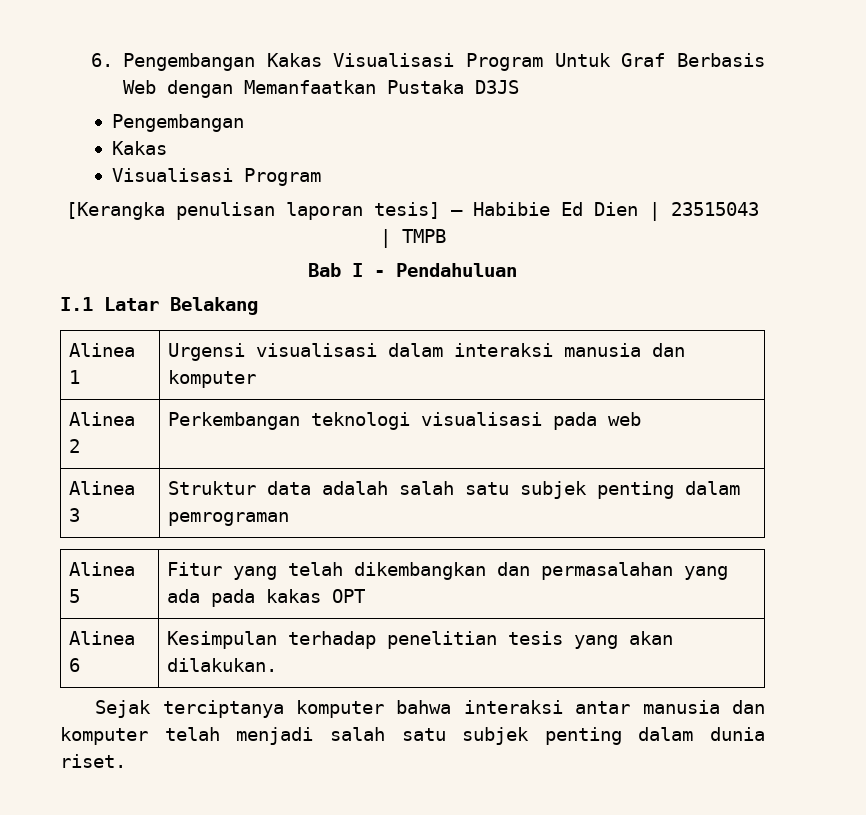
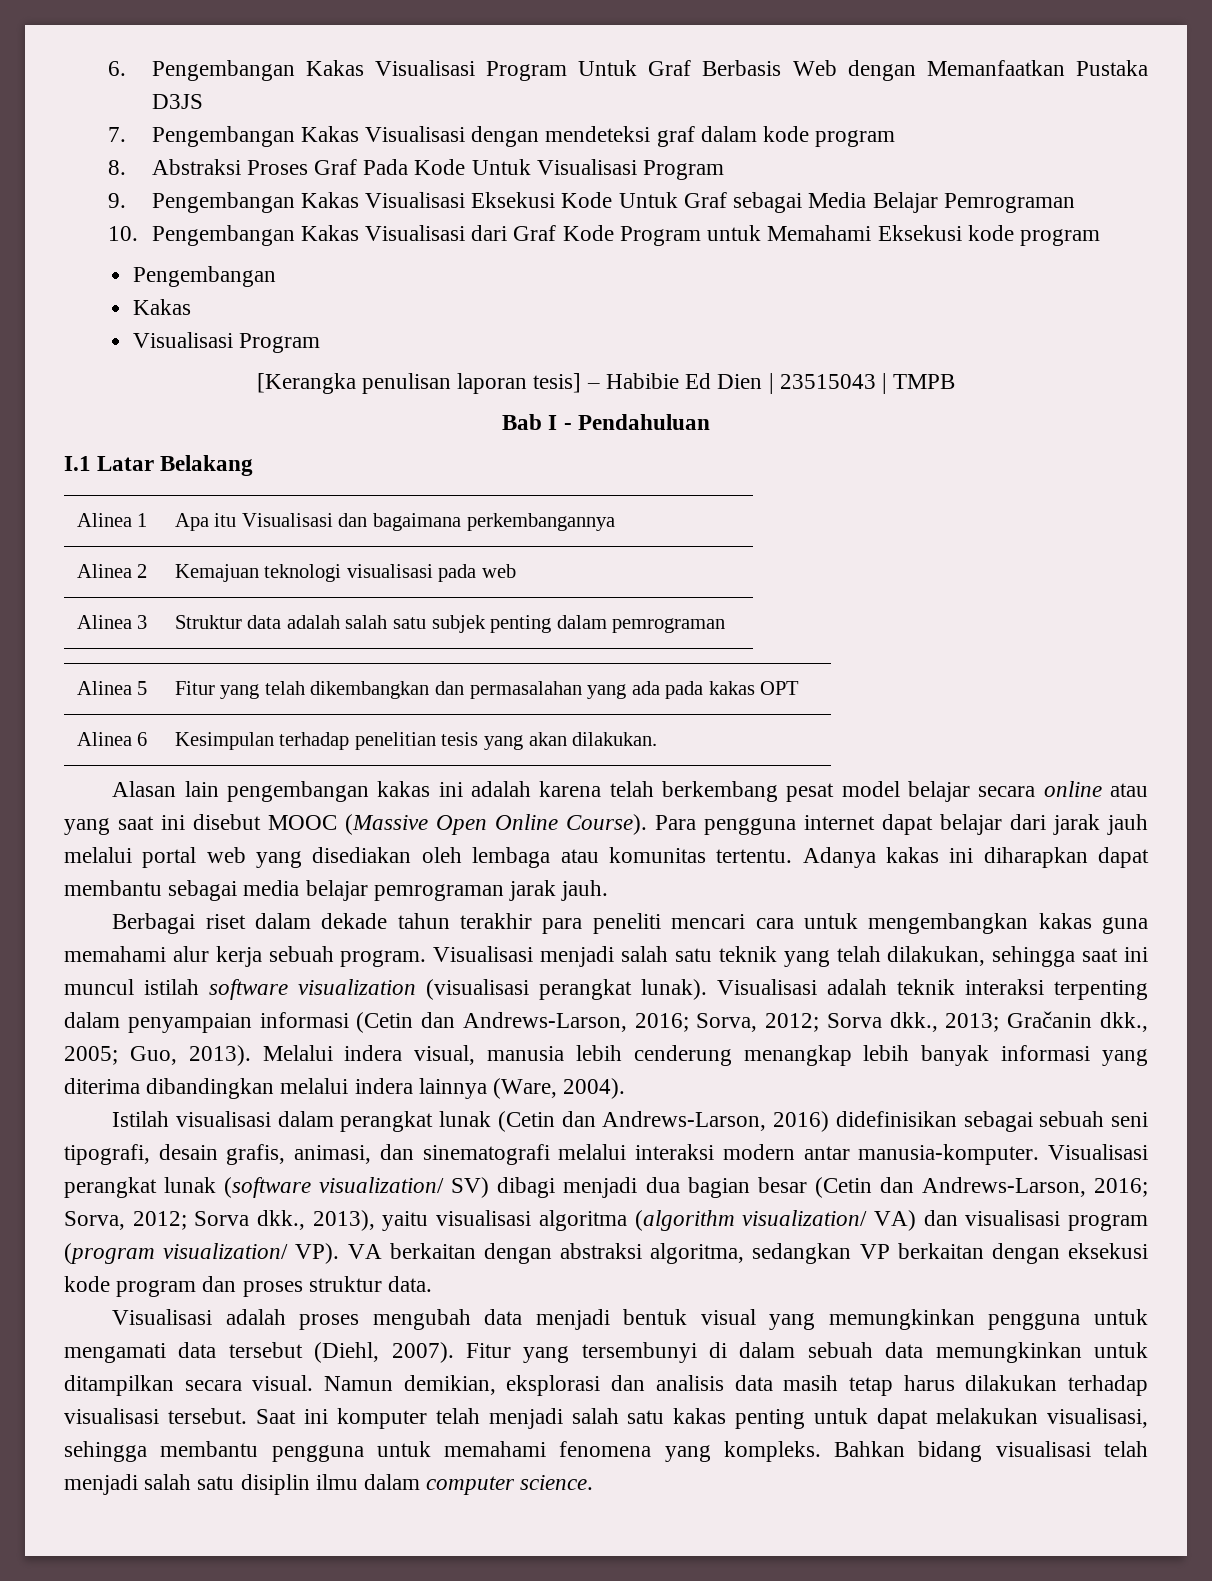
+ 7. Pengembangan Kakas Visualisasi dengan mendeteksi graf dalam kode program
+ 8. Abstraksi Proses Graf Pada Kode Untuk Visualisasi Program
+ 9. Pengembangan Kakas Visualisasi Eksekusi Kode Untuk Graf sebagai Media Belajar Pemrograman
+ 10. Pengembangan Kakas Visualisasi dari Graf Kode Program untuk Memahami Eksekusi kode program
- Alinea 1 | Urgensi visualisasi dalam interaksi manusia dan komputer
+ Alinea 1 | Apa itu Visualisasi dan bagaimana perkembangannya
- Alinea 2 | Perkembangan teknologi visualisasi pada web
+ Alinea 2 | Kemajuan teknologi visualisasi pada web
- Sejak terciptanya komputer bahwa interaksi antar manusia dan komputer telah menjadi salah satu subjek penting dalam dunia riset.
+ Alasan lain pengembangan kakas ini adalah karena telah berkembang pesat model belajar secara online atau yang saat ini disebut MOOC (Massive Open Online Course). Para pengguna internet dapat belajar dari jarak jauh melalui portal web yang disediakan oleh lembaga atau komunitas tertentu. Adanya kakas ini diharapkan dapat membantu sebagai media belajar pemrograman jarak jauh.
+ Berbagai riset dalam dekade tahun terakhir para peneliti mencari cara untuk mengembangkan kakas guna memahami alur kerja sebuah program. Visualisasi menjadi salah satu teknik yang telah dilakukan, sehingga saat ini muncul istilah software visualization (visualisasi perangkat lunak). Visualisasi adalah teknik interaksi terpenting dalam penyampaian informasi (Cetin dan Andrews-Larson, 2016; Sorva, 2012; Sorva dkk., 2013; Gračanin dkk., 2005; Guo, 2013). Melalui indera visual, manusia lebih cenderung menangkap lebih banyak informasi yang diterima dibandingkan melalui indera lainnya (Ware, 2004).
+ Istilah visualisasi dalam perangkat lunak (Cetin dan Andrews-Larson, 2016) didefinisikan sebagai sebuah seni tipografi, desain grafis, animasi, dan sinematografi melalui interaksi modern antar manusia-komputer. Visualisasi perangkat lunak (software visualization/ SV) dibagi menjadi dua bagian besar (Cetin dan Andrews-Larson, 2016; Sorva, 2012; Sorva dkk., 2013), yaitu visualisasi algoritma (algorithm visualization/ VA) dan visualisasi program (program visualization/ VP). VA berkaitan dengan abstraksi algoritma, sedangkan VP berkaitan dengan eksekusi kode program dan proses struktur data.
+ Visualisasi adalah proses mengubah data menjadi bentuk visual yang memungkinkan pengguna untuk mengamati data tersebut (Diehl, 2007). Fitur yang tersembunyi di dalam sebuah data memungkinkan untuk ditampilkan secara visual. Namun demikian, eksplorasi dan analisis data masih tetap harus dilakukan terhadap visualisasi tersebut. Saat ini komputer telah menjadi salah satu kakas penting untuk dapat melakukan visualisasi, sehingga membantu pengguna untuk memahami fenomena yang kompleks. Bahkan bidang visualisasi telah menjadi salah satu disiplin ilmu dalam computer science.

